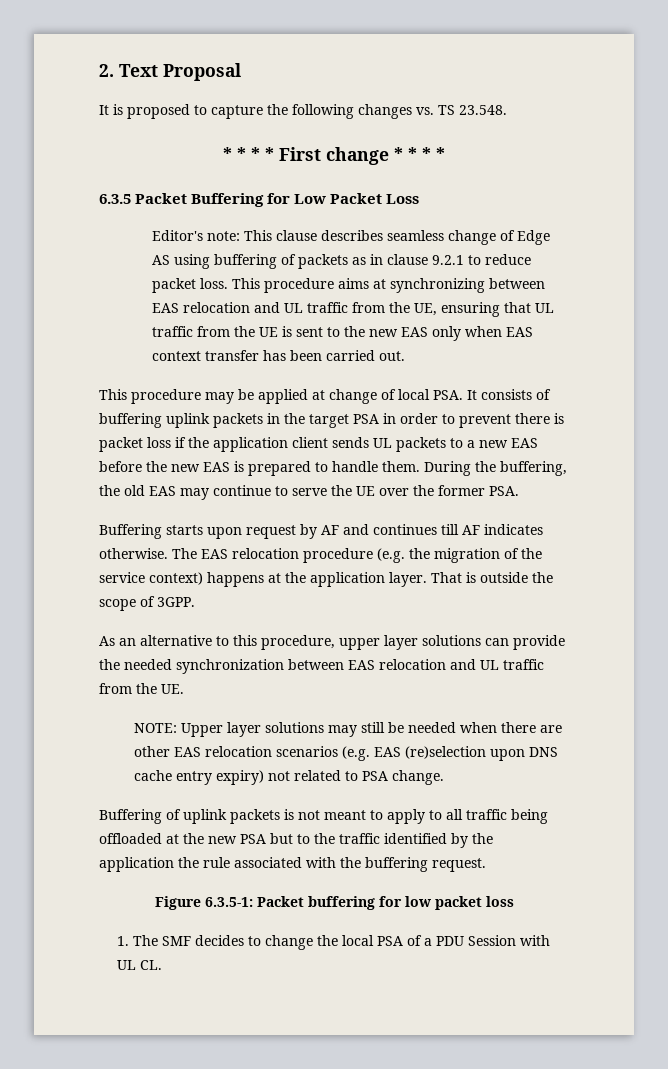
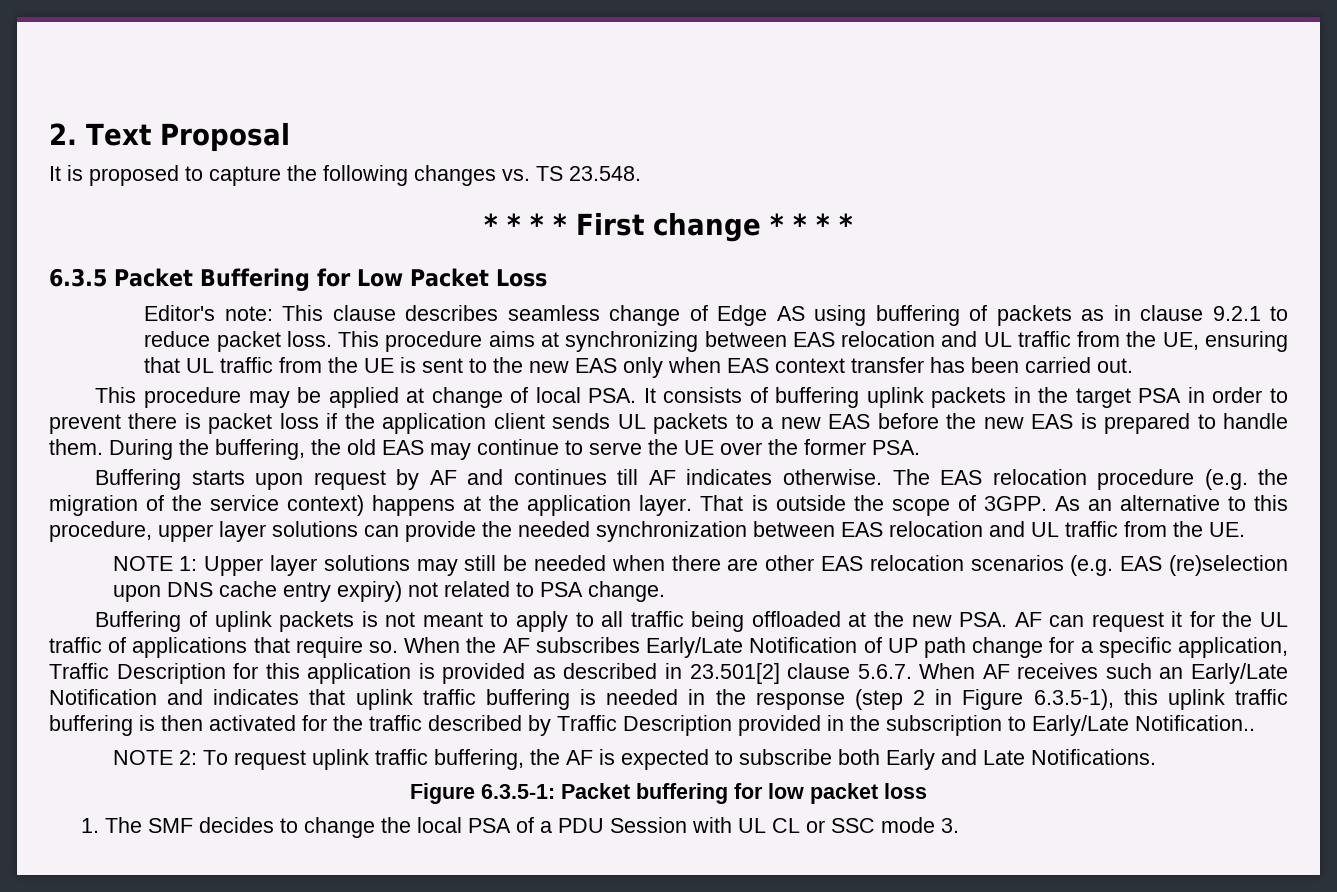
- That is outside the scope of 3GPP.
- As an alternative to this procedure, upper layer solutions can provide the needed synchronization between EAS relocation and UL traffic from the UE.
+ That is outside the scope of 3GPP. As an alternative to this procedure, upper layer solutions can provide the needed synchronization between EAS relocation and UL traffic from the UE.
- NOTE: Upper layer solutions may still be needed when there are other EAS relocation scenarios (e.g. EAS (re)selection upon DNS cache entry expiry) not related to PSA change.
+ NOTE 1: Upper layer solutions may still be needed when there are other EAS relocation scenarios (e.g. EAS (re)selection upon DNS cache entry expiry) not related to PSA change.
- Buffering of uplink packets is not meant to apply to all traffic being offloaded at the new PSA but to the traffic identified by the application the rule associated with the buffering request.
+ Buffering of uplink packets is not meant to apply to all traffic being offloaded at the new PSA. AF can request it for the UL traffic of applications that require so. When the AF subscribes Early/Late Notification of UP path change for a specific application, Traffic Description for this application is provided as described in 23.501[2] clause 5.6.7. When AF receives such an Early/Late Notification and indicates that uplink traffic buffering is needed in the response (step 2 in Figure 6.3.5-1), this uplink traffic buffering is then activated for the traffic described by Traffic Description provided in the subscription to Early/Late Notification..
+ NOTE 2: To request uplink traffic buffering, the AF is expected to subscribe both Early and Late Notifications.
- 1. The SMF decides to change the local PSA of a PDU Session with UL CL.
+ 1. The SMF decides to change the local PSA of a PDU Session with UL CL or SSC mode 3.

